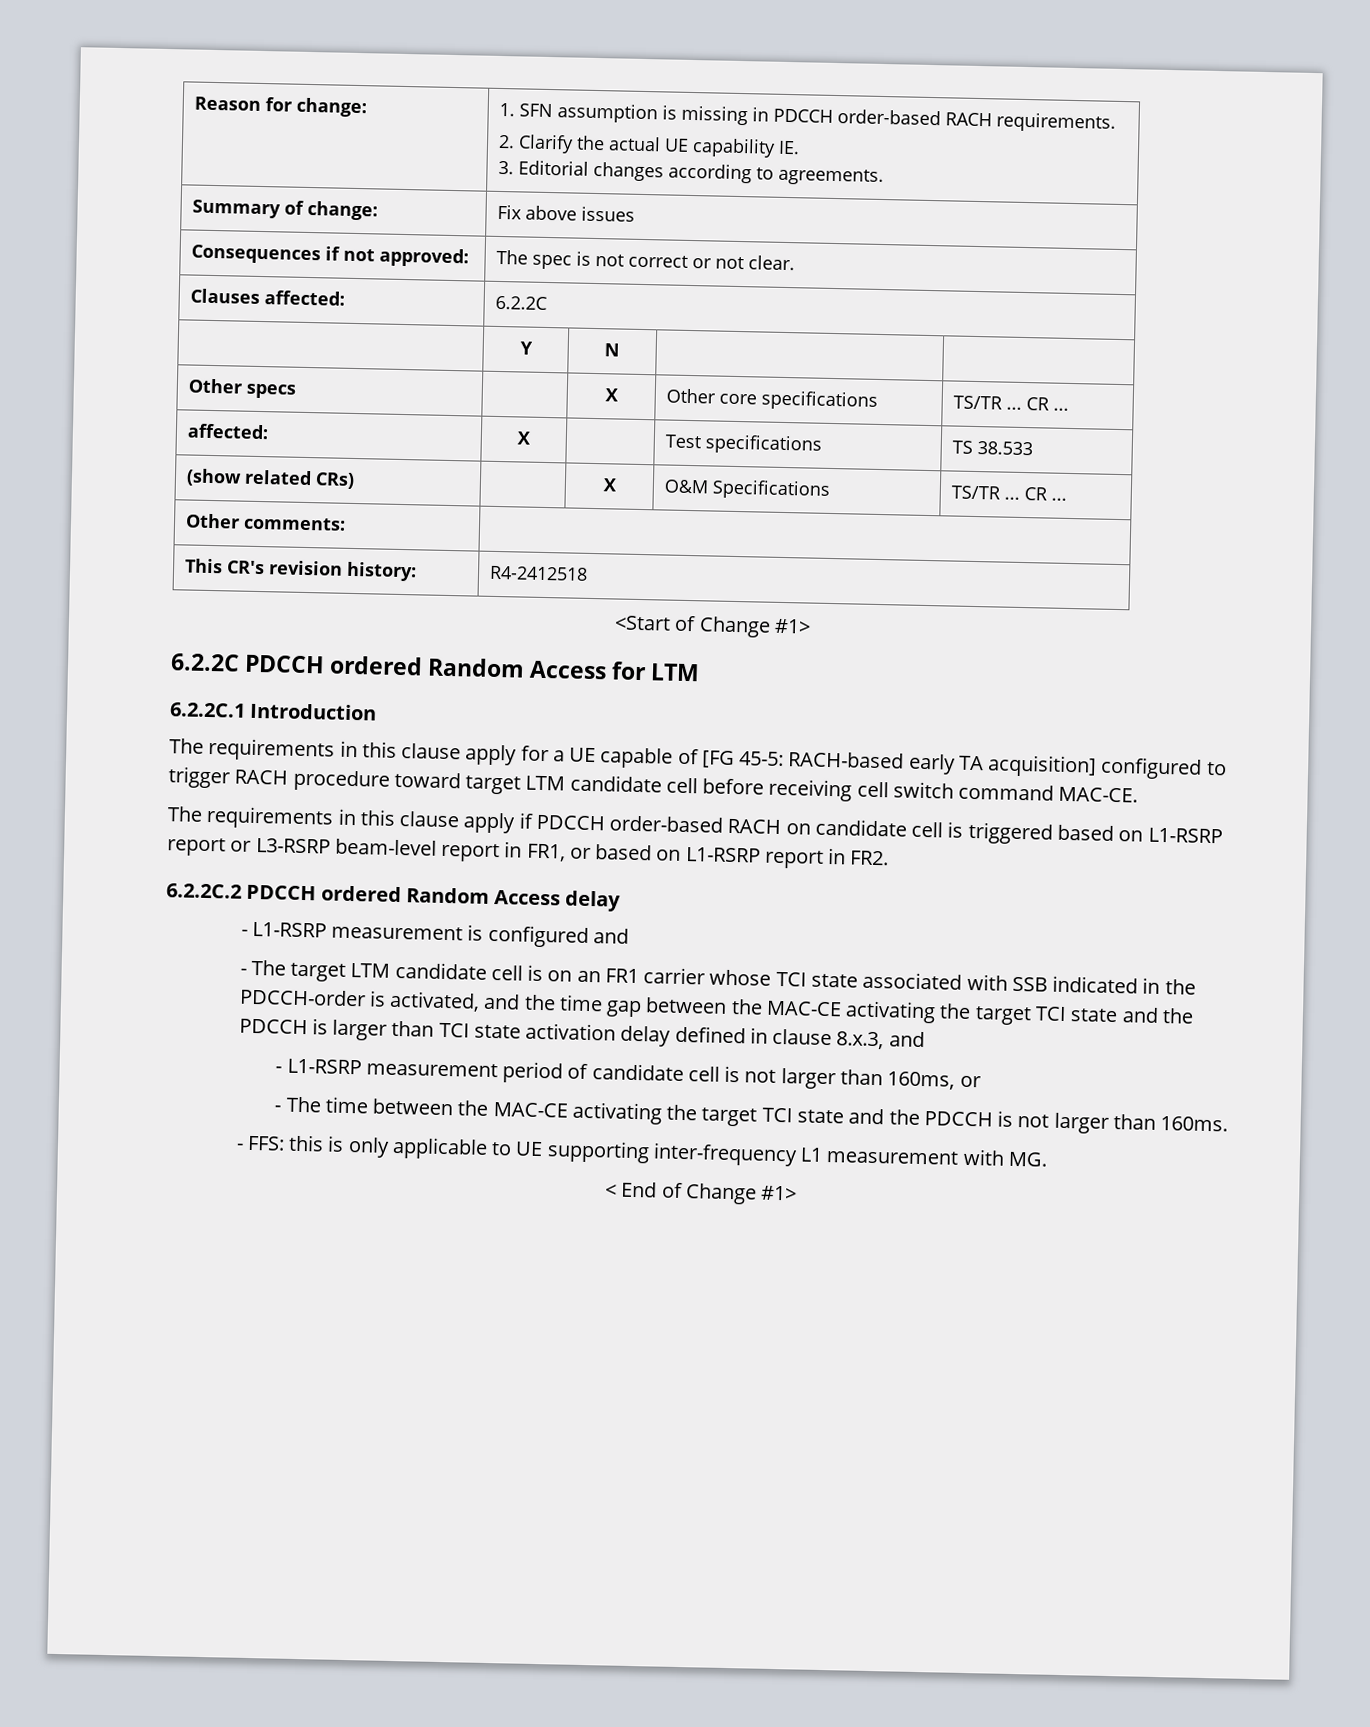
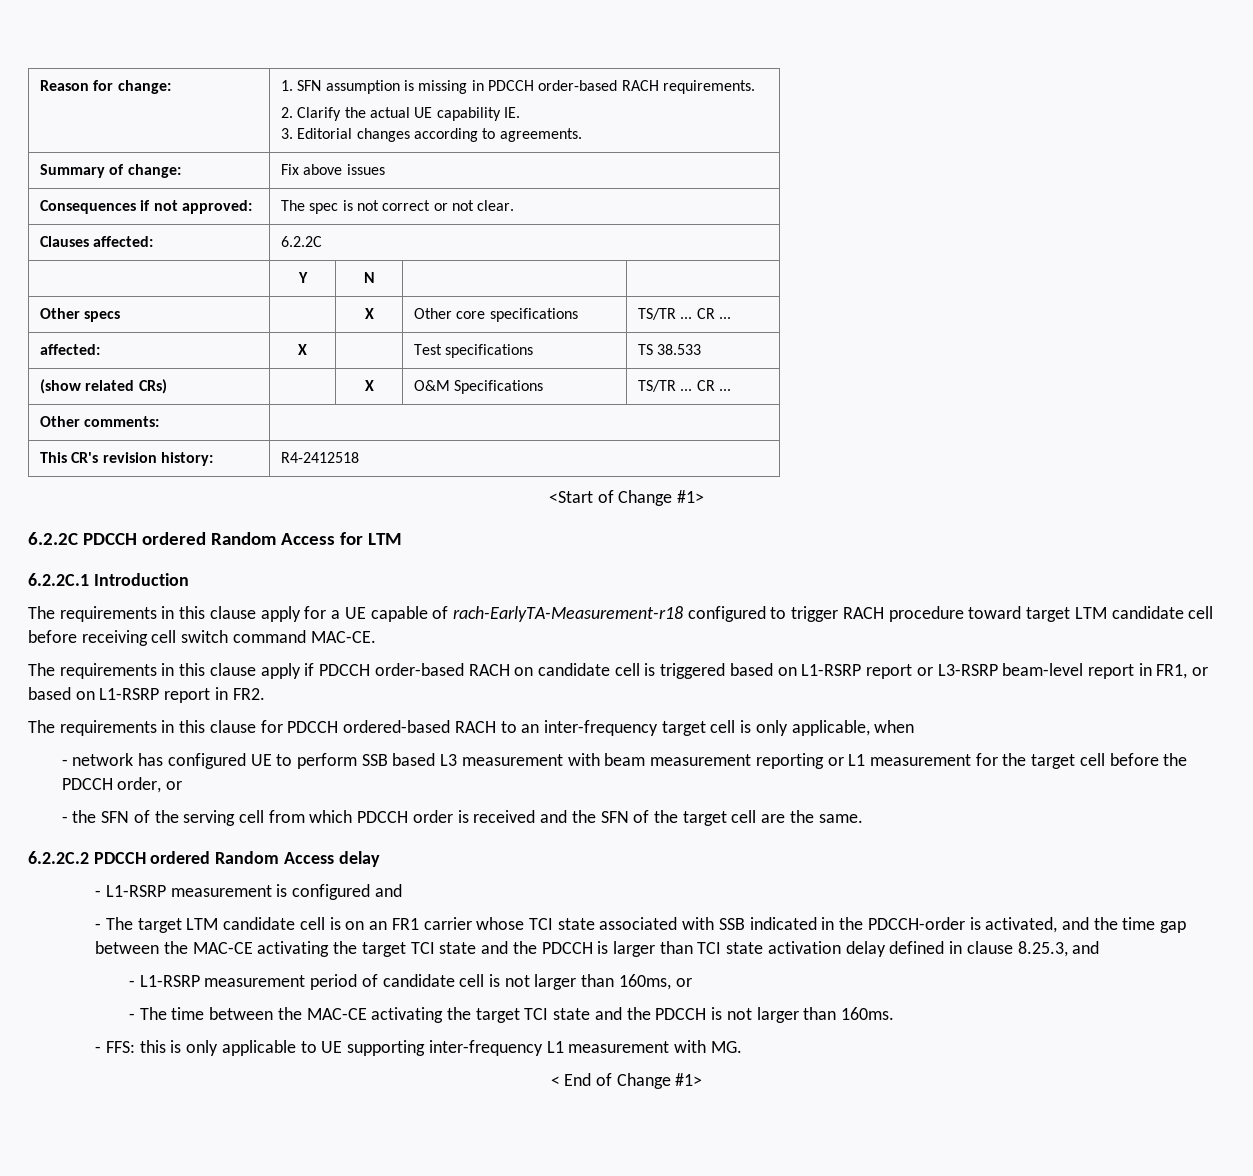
- The requirements in this clause apply for a UE capable of [FG 45-5: RACH-based early TA acquisition] configured to trigger RACH procedure toward target LTM candidate cell before receiving cell switch command MAC-CE.
+ The requirements in this clause apply for a UE capable of rach-EarlyTA-Measurement-r18 configured to trigger RACH procedure toward target LTM candidate cell before receiving cell switch command MAC-CE.
+ The requirements in this clause for PDCCH ordered-based RACH to an inter-frequency target cell is only applicable, when
+ - network has configured UE to perform SSB based L3 measurement with beam measurement reporting or L1 measurement for the target cell before the PDCCH order, or
+ - the SFN of the serving cell from which PDCCH order is received and the SFN of the target cell are the same.
- - The target LTM candidate cell is on an FR1 carrier whose TCI state associated with SSB indicated in the PDCCH-order is activated, and the time gap between the MAC-CE activating the target TCI state and the PDCCH is larger than TCI state activation delay defined in clause 8.x.3, and
+ - The target LTM candidate cell is on an FR1 carrier whose TCI state associated with SSB indicated in the PDCCH-order is activated, and the time gap between the MAC-CE activating the target TCI state and the PDCCH is larger than TCI state activation delay defined in clause 8.25.3, and

